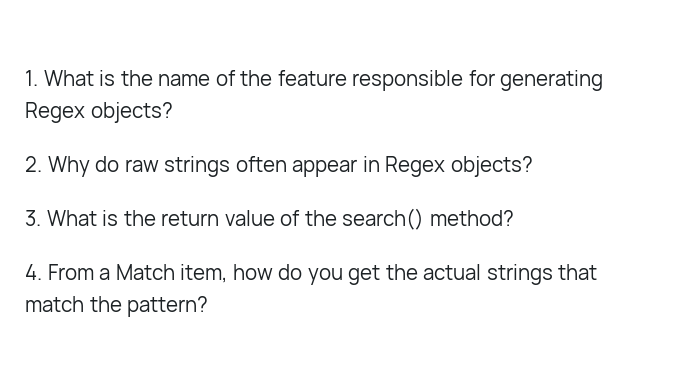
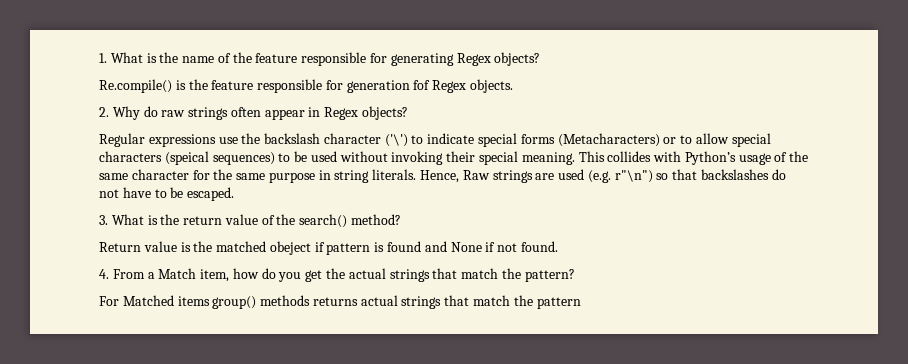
+ Re.compile() is the feature responsible for generation fof Regex objects.
+ Regular expressions use the backslash character ('\') to indicate special forms (Metacharacters) or to allow special characters (speical sequences) to be used without invoking their special meaning. This collides with Python’s usage of the same character for the same purpose in string literals. Hence, Raw strings are used (e.g. r"\n") so that backslashes do not have to be escaped.
+ Return value is the matched obeject if pattern is found and None if not found.
+ For Matched items group() methods returns actual strings that match the pattern

